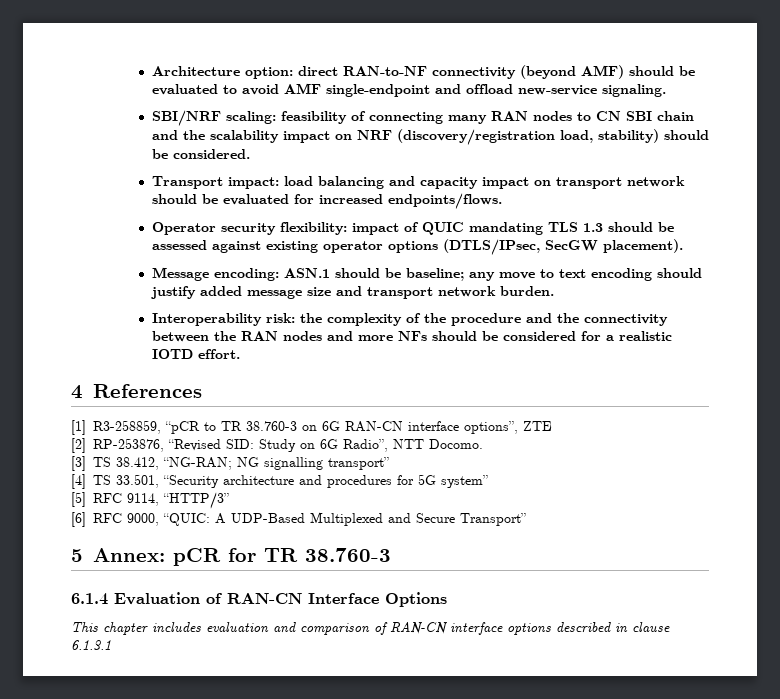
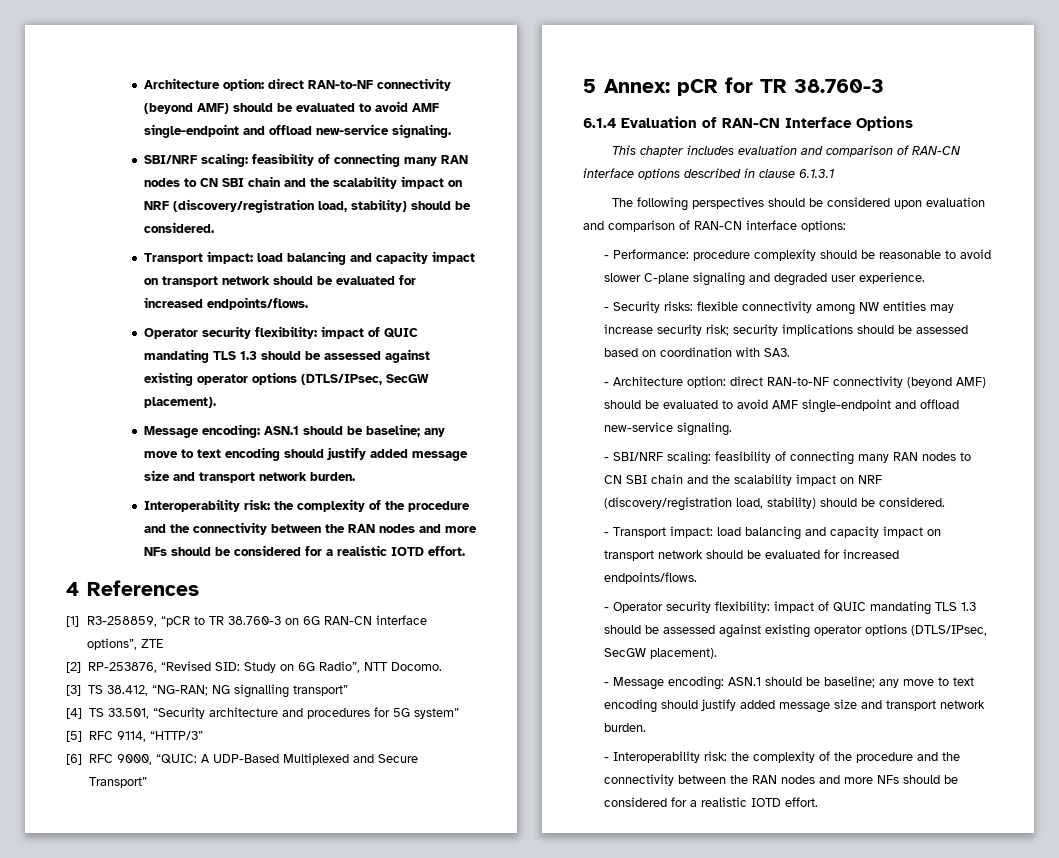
+ The following perspectives should be considered upon evaluation and comparison of RAN-CN interface options:
+ - Performance: procedure complexity should be reasonable to avoid slower C-plane signaling and degraded user experience.
+ - Security risks: flexible connectivity among NW entities may increase security risk; security implications should be assessed based on coordination with SA3.
+ - Architecture option: direct RAN-to-NF connectivity (beyond AMF) should be evaluated to avoid AMF single-endpoint and offload new-service signaling.
+ - SBI/NRF scaling: feasibility of connecting many RAN nodes to CN SBI chain and the scalability impact on NRF (discovery/registration load, stability) should be considered.
+ - Transport impact: load balancing and capacity impact on transport network should be evaluated for increased endpoints/flows.
+ - Operator security flexibility: impact of QUIC mandating TLS 1.3 should be assessed against existing operator options (DTLS/IPsec, SecGW placement).
+ - Message encoding: ASN.1 should be baseline; any move to text encoding should justify added message size and transport network burden.
+ - Interoperability risk: the complexity of the procedure and the connectivity between the RAN nodes and more NFs should be considered for a realistic IOTD effort.

